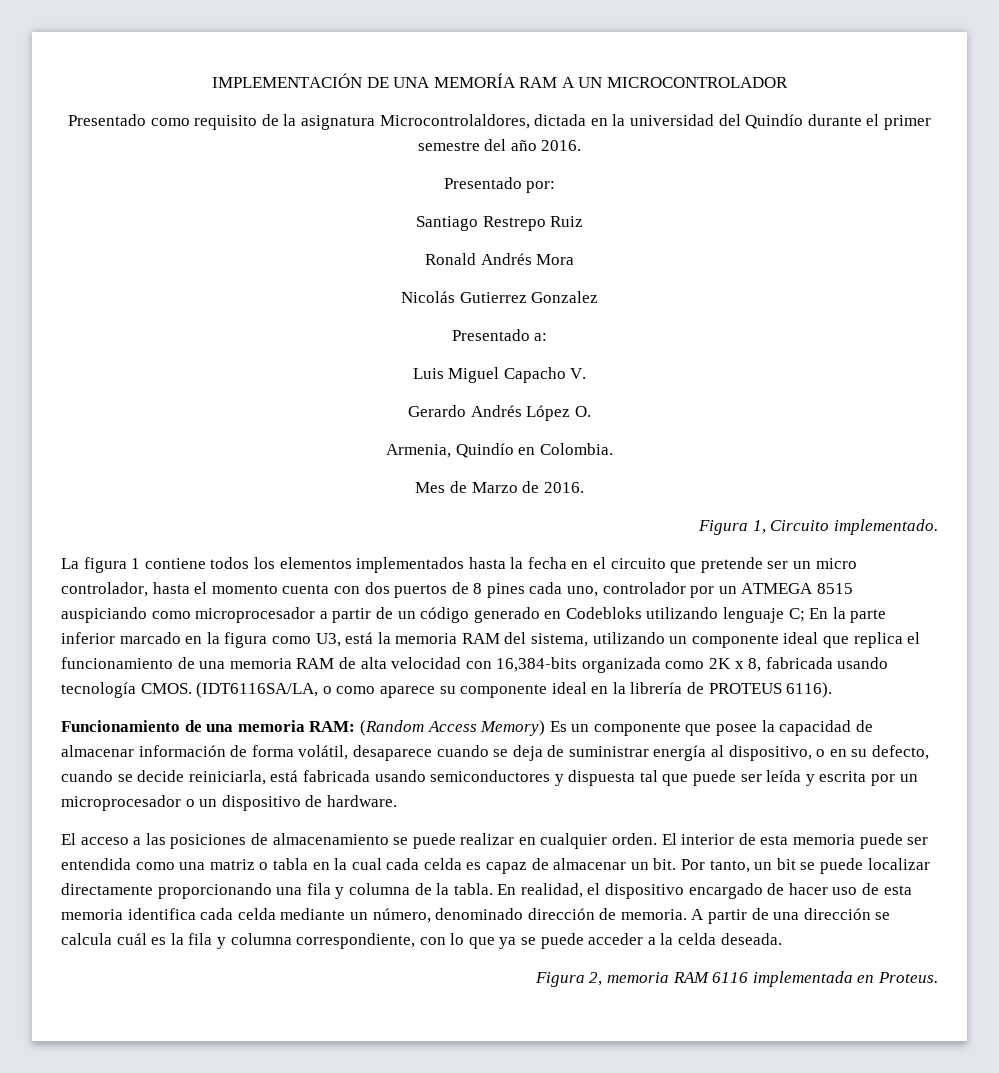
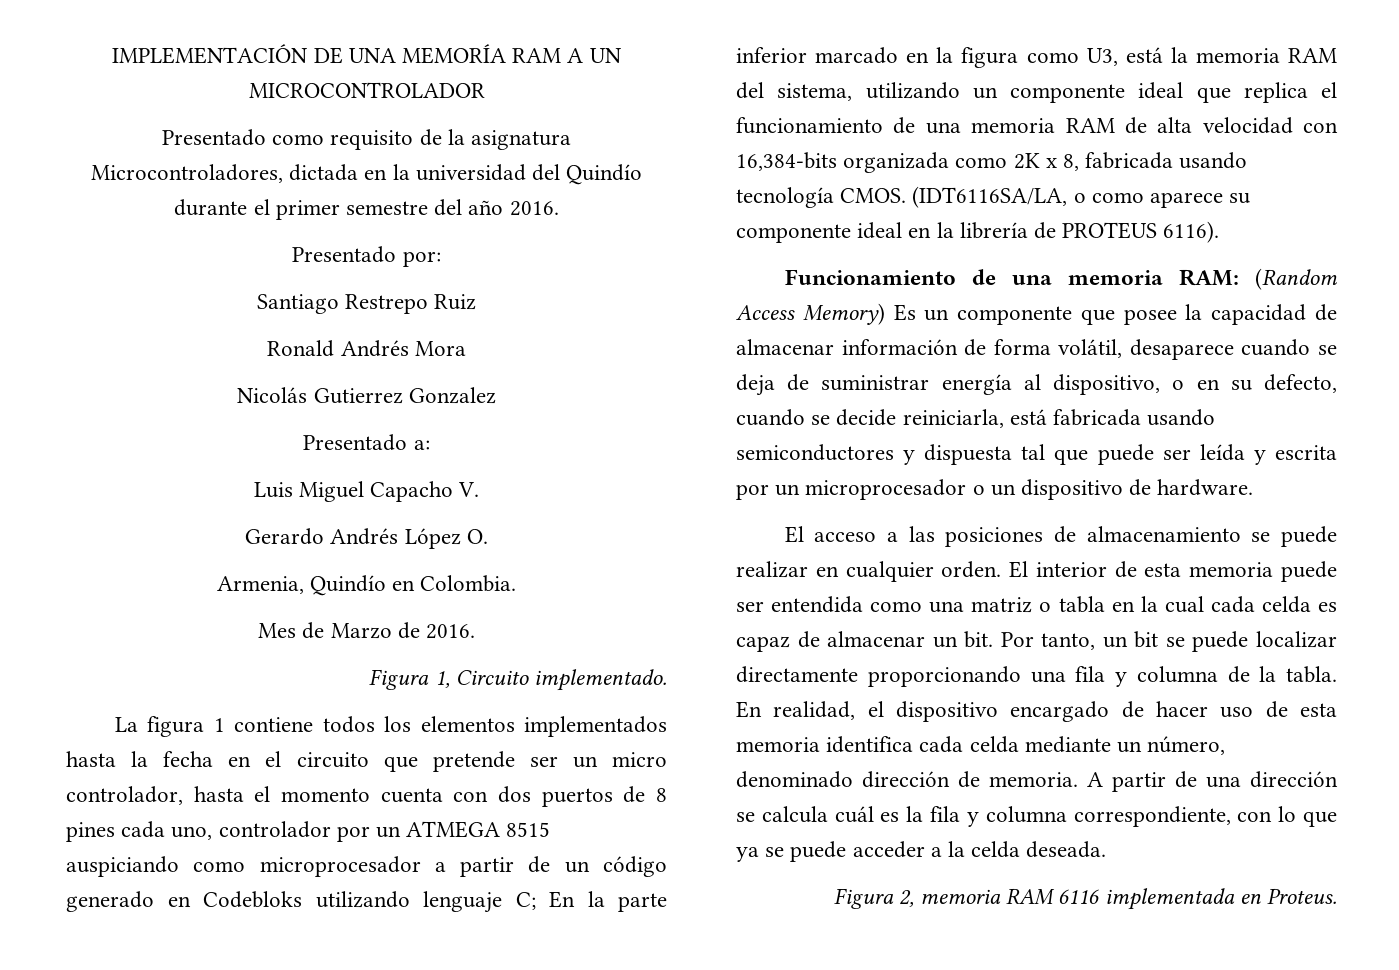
- Presentado como requisito de la asignatura Microcontrolaldores, dictada en la universidad del Quindío durante el primer semestre del año 2016.
+ Presentado como requisito de la asignatura Microcontroladores, dictada en la universidad del Quindío durante el primer semestre del año 2016.

